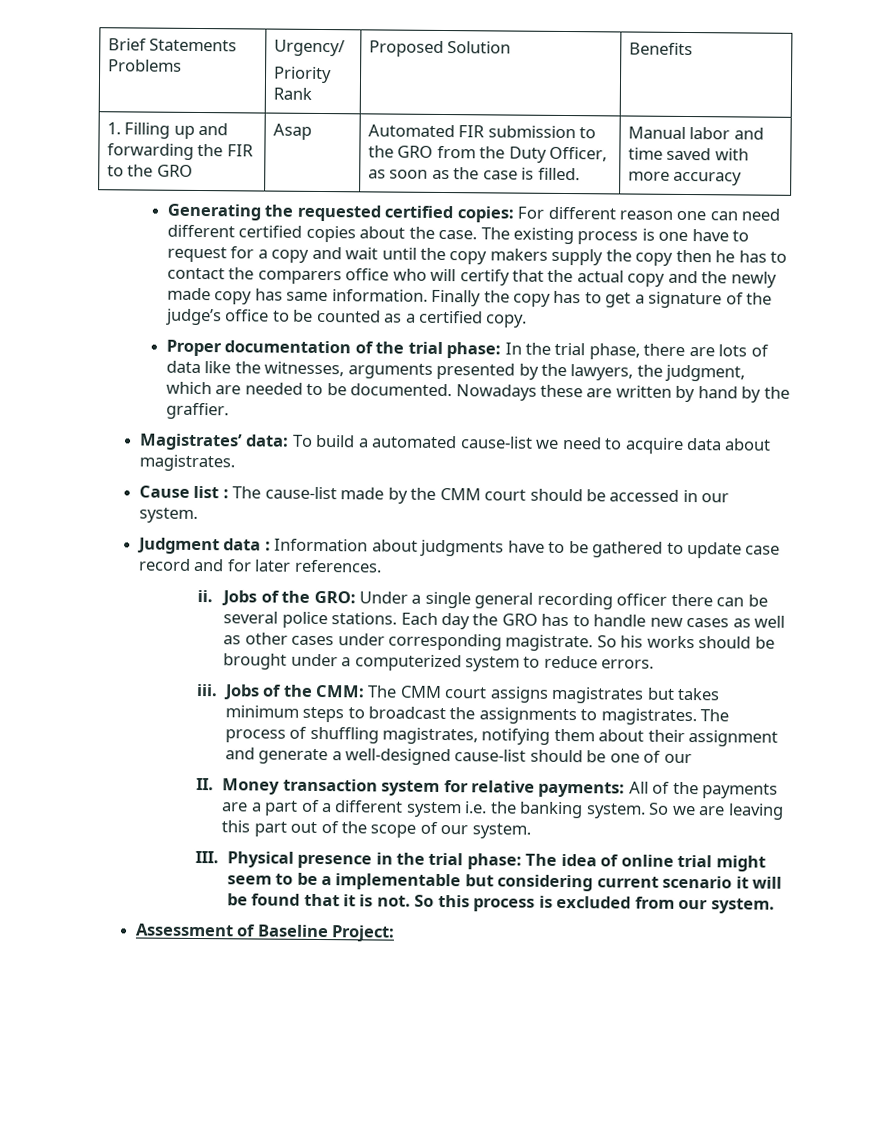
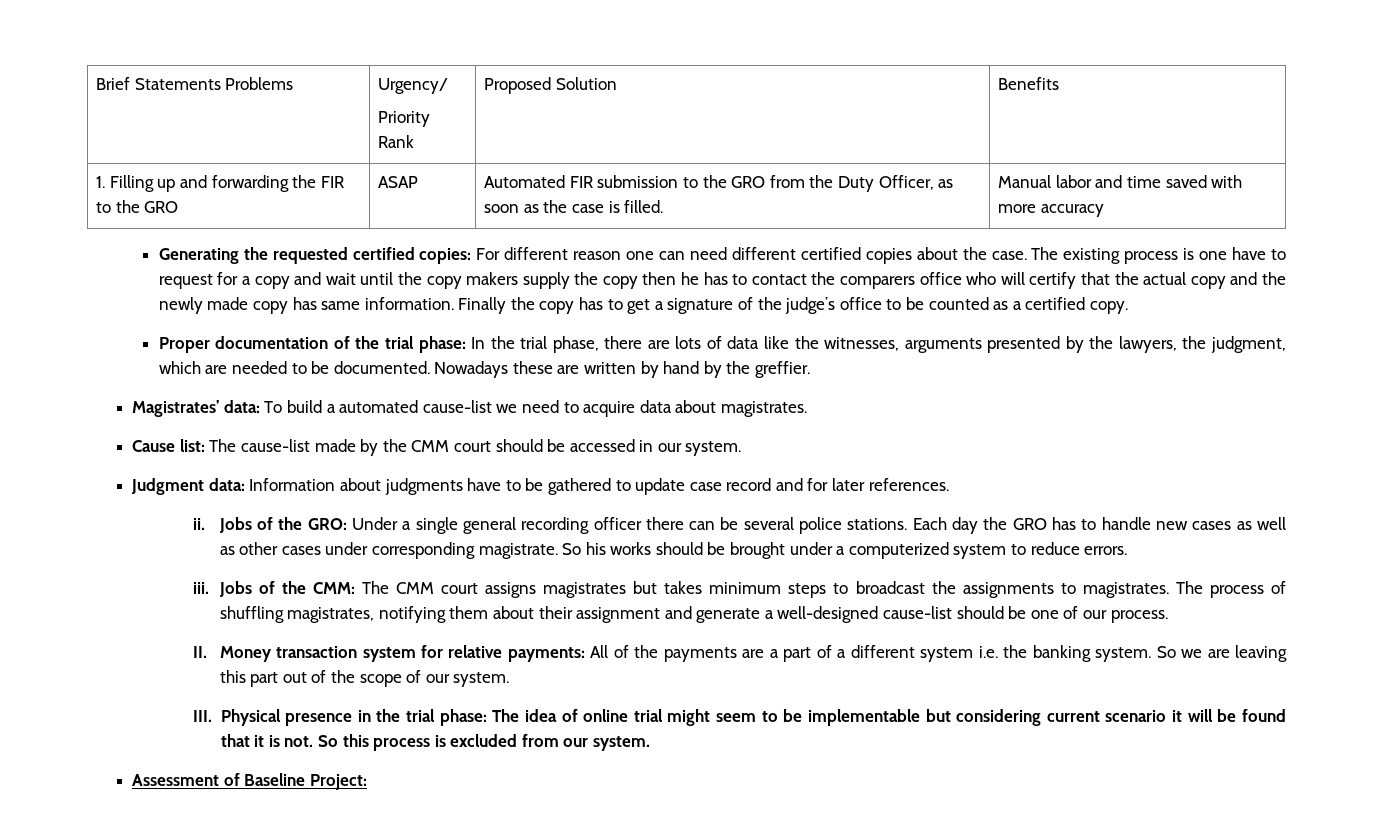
- 1. Filling up and forwarding the FIR to the GRO | Asap | Automated FIR submission to the GRO from the Duty Officer, as soon as the case is filled. | Manual labor and time saved with more accuracy
+ 1. Filling up and forwarding the FIR to the GRO | ASAP | Automated FIR submission to the GRO from the Duty Officer, as soon as the case is filled. | Manual labor and time saved with more accuracy
- Nowadays these are written by hand by the graffier.
+ Nowadays these are written by hand by the greffier.
- Cause list : The cause-list made by the CMM court should be accessed in our system.
+ Cause list: The cause-list made by the CMM court should be accessed in our system.
- Judgment data : Information about judgments have to be gathered to update case record and for later references.
+ Judgment data: Information about judgments have to be gathered to update case record and for later references.
- The process of shuffling magistrates, notifying them about their assignment and generate a well-designed cause-list should be one of our
+ The process of shuffling magistrates, notifying them about their assignment and generate a well-designed cause-list should be one of our process.
- III. Physical presence in the trial phase: The idea of online trial might seem to be a implementable but considering current scenario it will be found that it is not.
+ III. Physical presence in the trial phase: The idea of online trial might seem to be implementable but considering current scenario it will be found that it is not.

